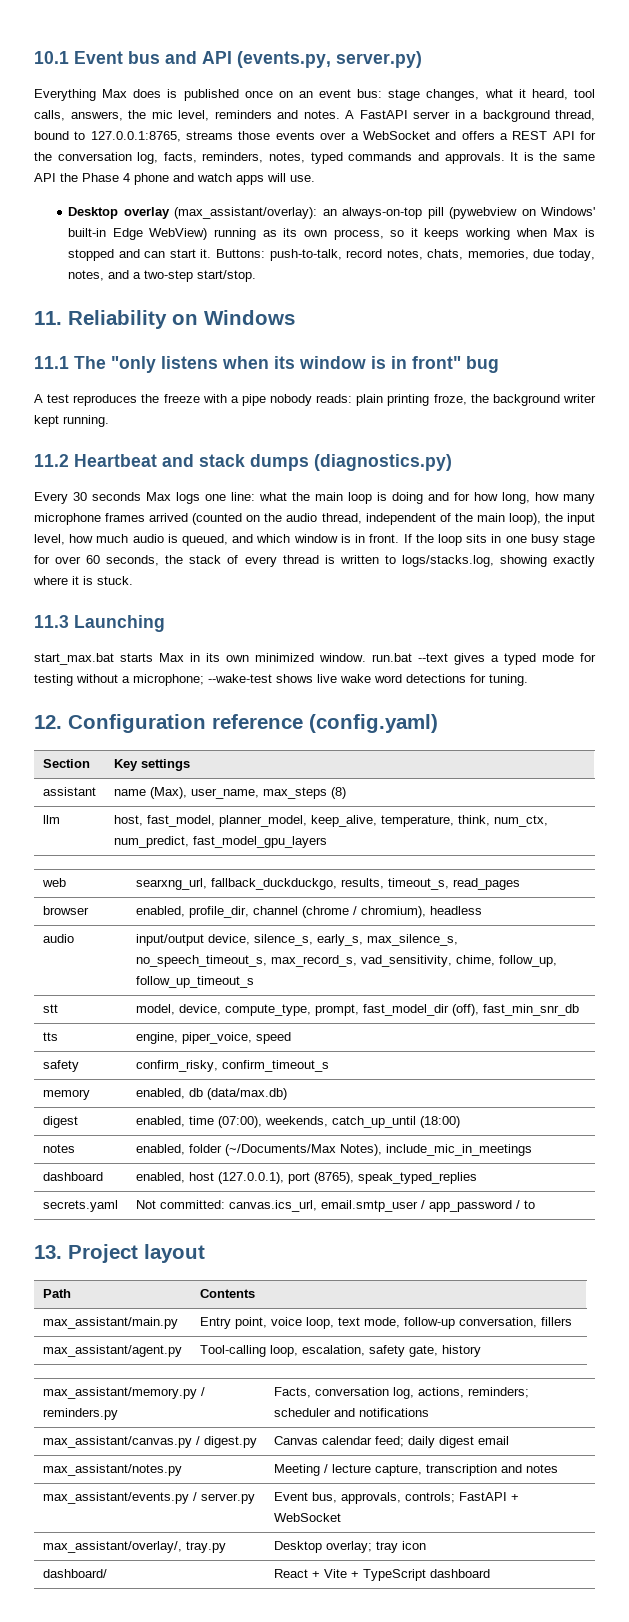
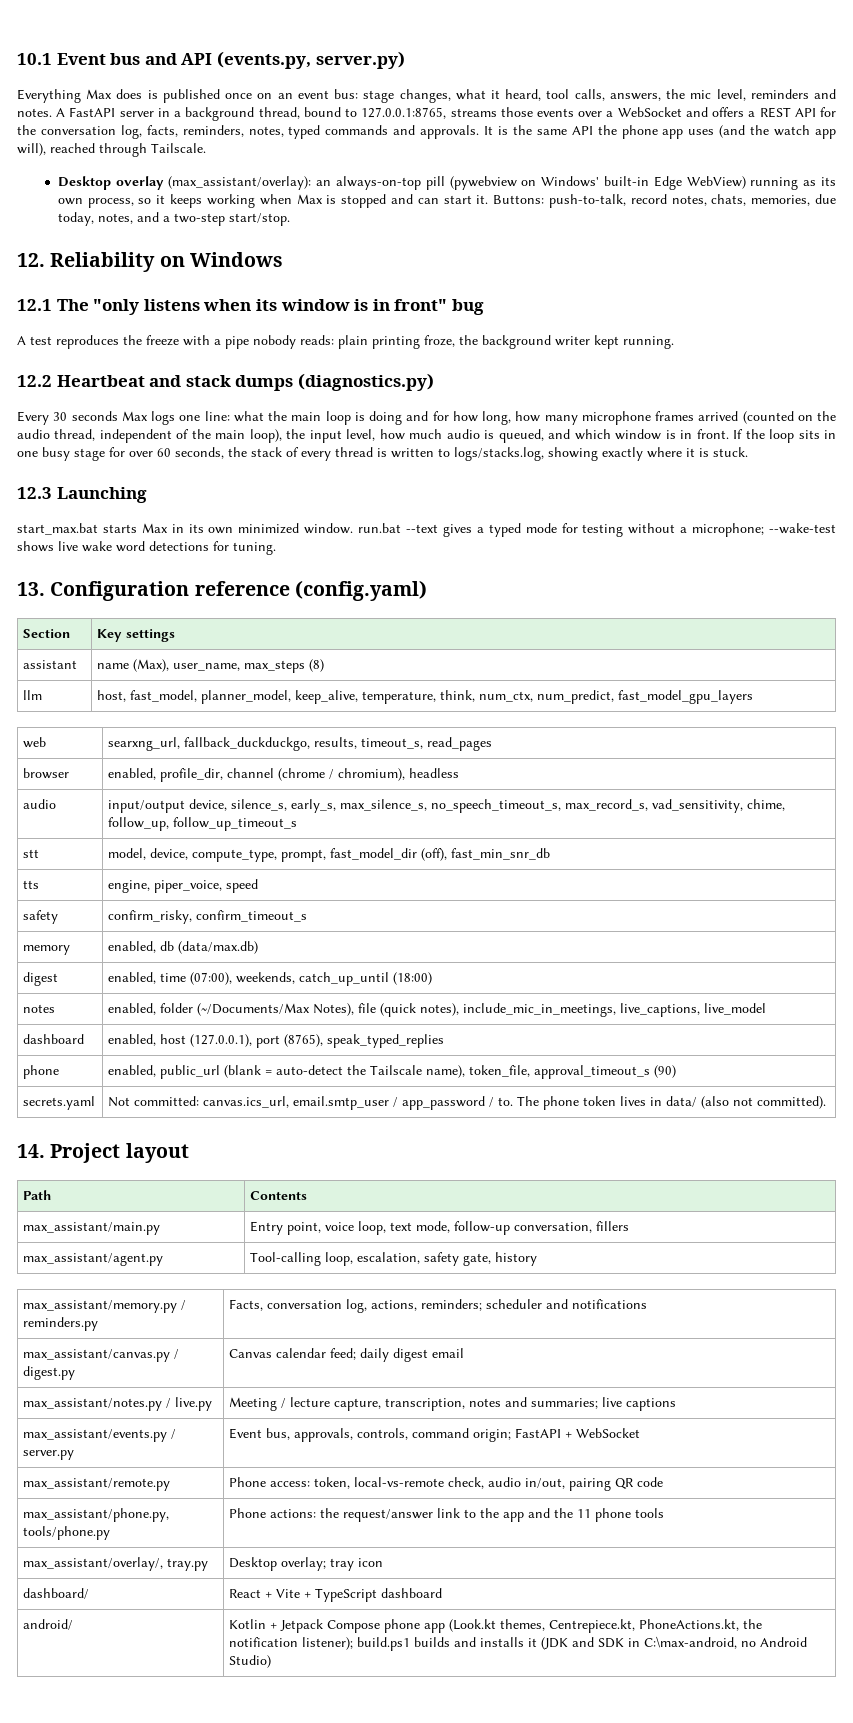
- It is the same API the Phase 4 phone and watch apps will use.
+ It is the same API the phone app uses (and the watch app will), reached through Tailscale.
- 11. Reliability on Windows
+ 12. Reliability on Windows
- 11.1 The "only listens when its window is in front" bug
+ 12.1 The "only listens when its window is in front" bug
- 11.2 Heartbeat and stack dumps (diagnostics.py)
+ 12.2 Heartbeat and stack dumps (diagnostics.py)
- 11.3 Launching
+ 12.3 Launching
- 12. Configuration reference (config.yaml)
+ 13. Configuration reference (config.yaml)
- notes | enabled, folder (~/Documents/Max Notes), include_mic_in_meetings
+ notes | enabled, folder (~/Documents/Max Notes), file (quick notes), include_mic_in_meetings, live_captions, live_model
+ phone | enabled, public_url (blank = auto-detect the Tailscale name), token_file, approval_timeout_s (90)
- secrets.yaml | Not committed: canvas.ics_url, email.smtp_user / app_password / to
- 13. Project layout
+ secrets.yaml | Not committed: canvas.ics_url, email.smtp_user / app_password / to. The phone token lives in data/ (also not committed).
+ 14. Project layout
- max_assistant/notes.py | Meeting / lecture capture, transcription and notes
+ max_assistant/notes.py / live.py | Meeting / lecture capture, transcription, notes and summaries; live captions
- max_assistant/events.py / server.py | Event bus, approvals, controls; FastAPI + WebSocket
+ max_assistant/events.py / server.py | Event bus, approvals, controls, command origin; FastAPI + WebSocket
+ max_assistant/remote.py | Phone access: token, local-vs-remote check, audio in/out, pairing QR code
+ max_assistant/phone.py, tools/phone.py | Phone actions: the request/answer link to the app and the 11 phone tools
+ android/ | Kotlin + Jetpack Compose phone app (Look.kt themes, Centrepiece.kt, PhoneActions.kt, the notification listener); build.ps1 builds and installs it (JDK and SDK in C:\max-android, no Android Studio)

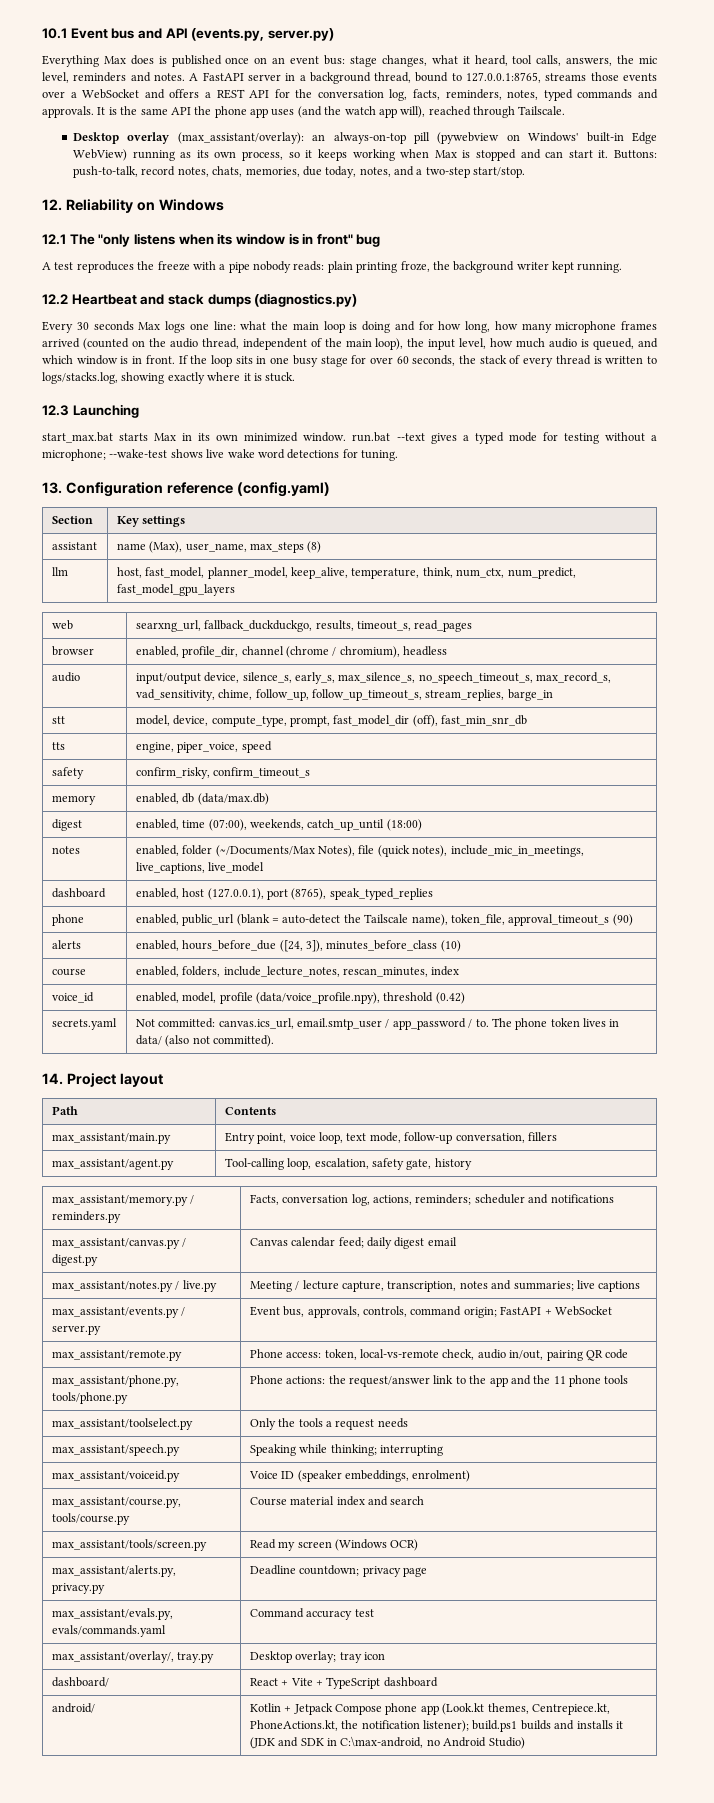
- audio | input/output device, silence_s, early_s, max_silence_s, no_speech_timeout_s, max_record_s, vad_sensitivity, chime, follow_up, follow_up_timeout_s
+ audio | input/output device, silence_s, early_s, max_silence_s, no_speech_timeout_s, max_record_s, vad_sensitivity, chime, follow_up, follow_up_timeout_s, stream_replies, barge_in
+ alerts | enabled, hours_before_due ([24, 3]), minutes_before_class (10)
+ course | enabled, folders, include_lecture_notes, rescan_minutes, index
+ voice_id | enabled, model, profile (data/voice_profile.npy), threshold (0.42)
+ max_assistant/toolselect.py | Only the tools a request needs
+ max_assistant/speech.py | Speaking while thinking; interrupting
+ max_assistant/voiceid.py | Voice ID (speaker embeddings, enrolment)
+ max_assistant/course.py, tools/course.py | Course material index and search
+ max_assistant/tools/screen.py | Read my screen (Windows OCR)
+ max_assistant/alerts.py, privacy.py | Deadline countdown; privacy page
+ max_assistant/evals.py, evals/commands.yaml | Command accuracy test

